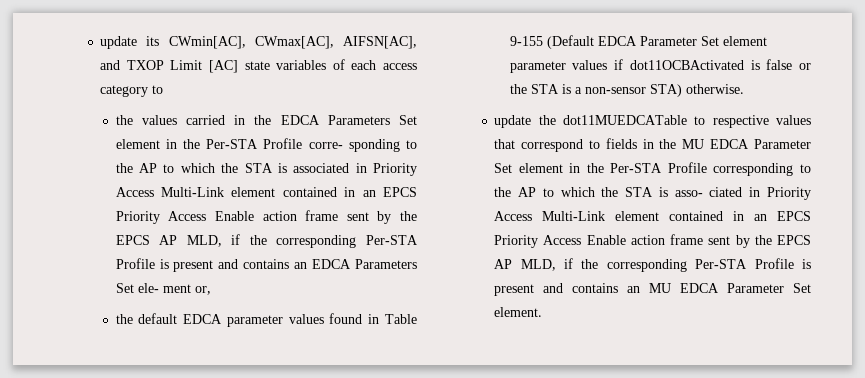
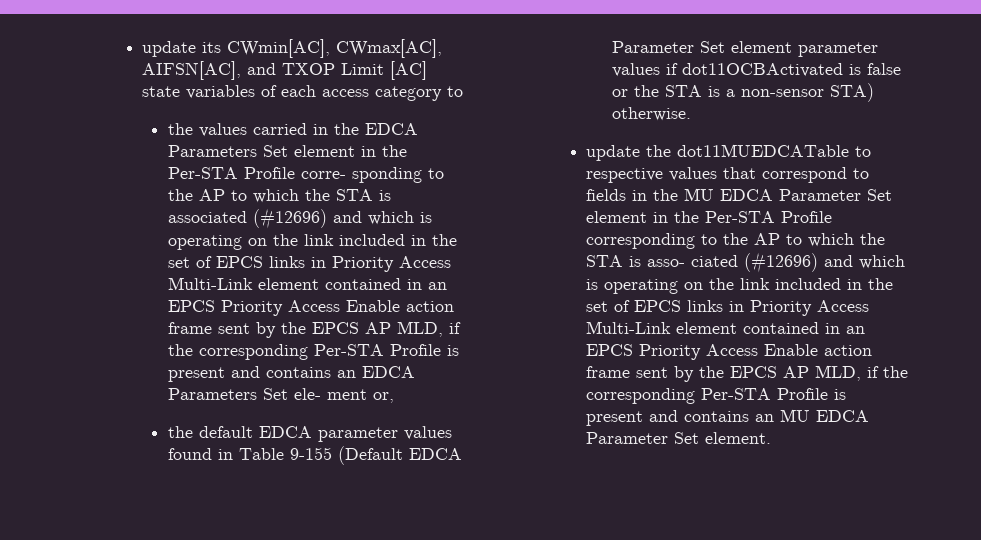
- the values carried in the EDCA Parameters Set element in the Per-STA Profile corre- sponding to the AP to which the STA is associated in Priority Access Multi-Link element contained in an EPCS Priority Access Enable action frame sent by the EPCS AP MLD, if the corresponding Per-STA Profile is present and contains an EDCA Parameters Set ele- ment or,
+ the values carried in the EDCA Parameters Set element in the Per-STA Profile corre- sponding to the AP to which the STA is associated (#12696) and which is operating on the link included in the set of EPCS links in Priority Access Multi-Link element contained in an EPCS Priority Access Enable action frame sent by the EPCS AP MLD, if the corresponding Per-STA Profile is present and contains an EDCA Parameters Set ele- ment or,
- update the dot11MUEDCATable to respective values that correspond to fields in the MU EDCA Parameter Set element in the Per-STA Profile corresponding to the AP to which the STA is asso- ciated in Priority Access Multi-Link element contained in an EPCS Priority Access Enable action frame sent by the EPCS AP MLD, if the corresponding Per-STA Profile is present and contains an MU EDCA Parameter Set element.
+ update the dot11MUEDCATable to respective values that correspond to fields in the MU EDCA Parameter Set element in the Per-STA Profile corresponding to the AP to which the STA is asso- ciated (#12696) and which is operating on the link included in the set of EPCS links in Priority Access Multi-Link element contained in an EPCS Priority Access Enable action frame sent by the EPCS AP MLD, if the corresponding Per-STA Profile is present and contains an MU EDCA Parameter Set element.

